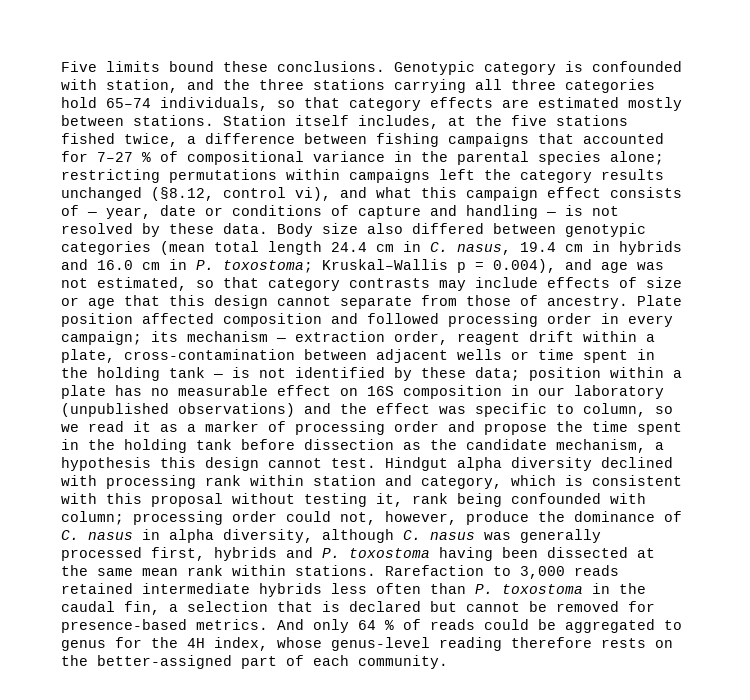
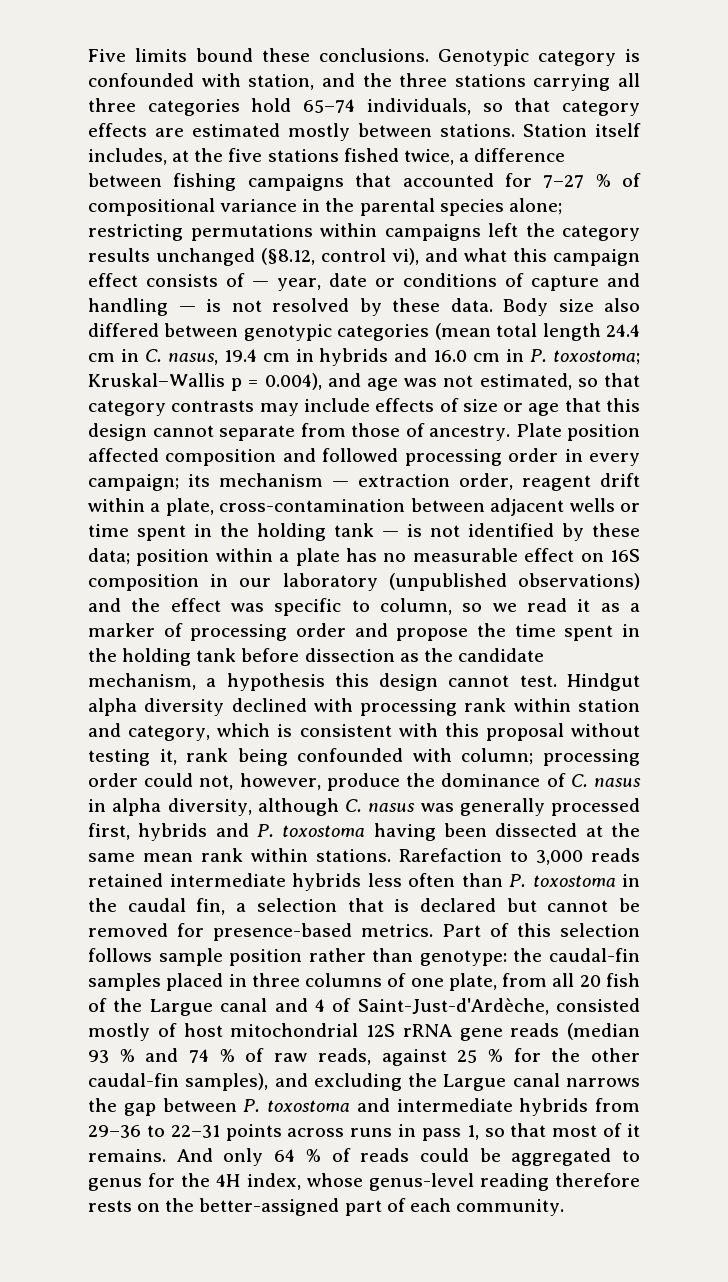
+ Part of this selection follows sample position rather than genotype: the caudal-fin samples placed in three columns of one plate, from all 20 fish of the Largue canal and 4 of Saint-Just-d'Ardèche, consisted mostly of host mitochondrial 12S rRNA gene reads (median 93 % and 74 % of raw reads, against 25 % for the other caudal-fin samples), and excluding the Largue canal narrows the gap between P. toxostoma and intermediate hybrids from 29–36 to 22–31 points across runs in pass 1, so that most of it remains.

